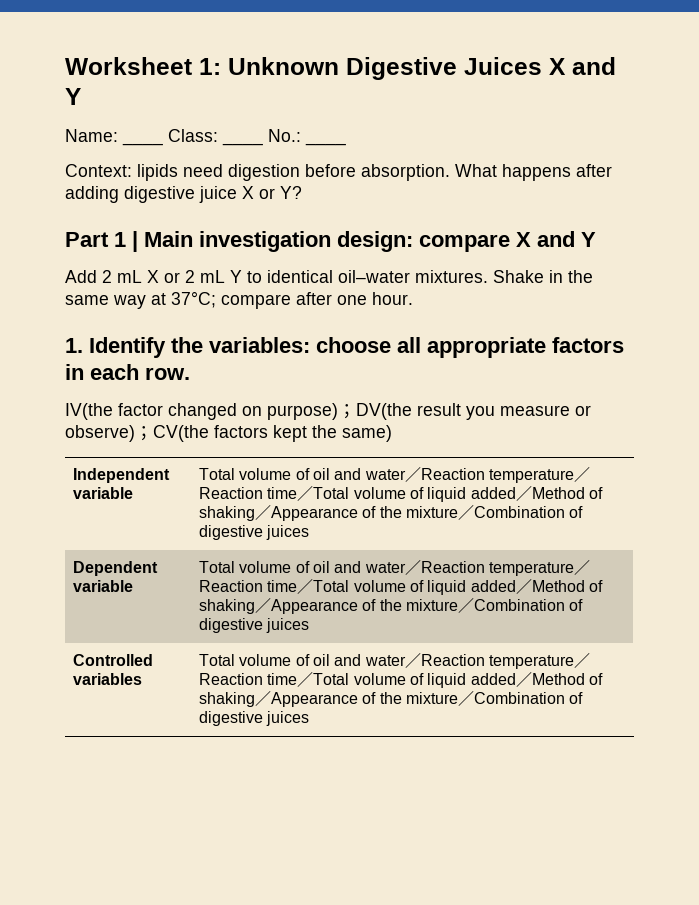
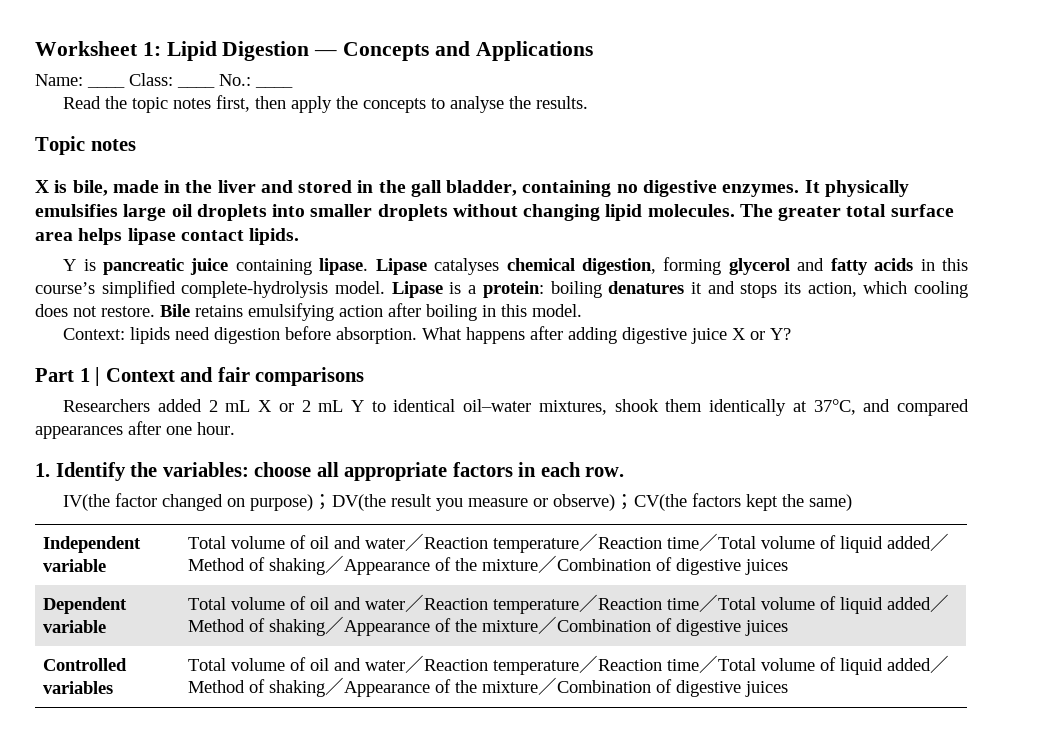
- Worksheet 1: Unknown Digestive Juices X and Y
+ Worksheet 1: Lipid Digestion — Concepts and Applications
+ Read the topic notes first, then apply the concepts to analyse the results.
+ Topic notes
+ X is bile, made in the liver and stored in the gall bladder, containing no digestive enzymes. It physically emulsifies large oil droplets into smaller droplets without changing lipid molecules. The greater total surface area helps lipase contact lipids.
+ Y is pancreatic juice containing lipase. Lipase catalyses chemical digestion, forming glycerol and fatty acids in this course’s simplified complete-hydrolysis model. Lipase is a protein: boiling denatures it and stops its action, which cooling does not restore. Bile retains emulsifying action after boiling in this model.
- Part 1 | Main investigation design: compare X and Y
- Add 2 mL X or 2 mL Y to identical oil–water mixtures. Shake in the same way at 37°C; compare after one hour.
+ Part 1 | Context and fair comparisons
+ Researchers added 2 mL X or 2 mL Y to identical oil–water mixtures, shook them identically at 37°C, and compared appearances after one hour.

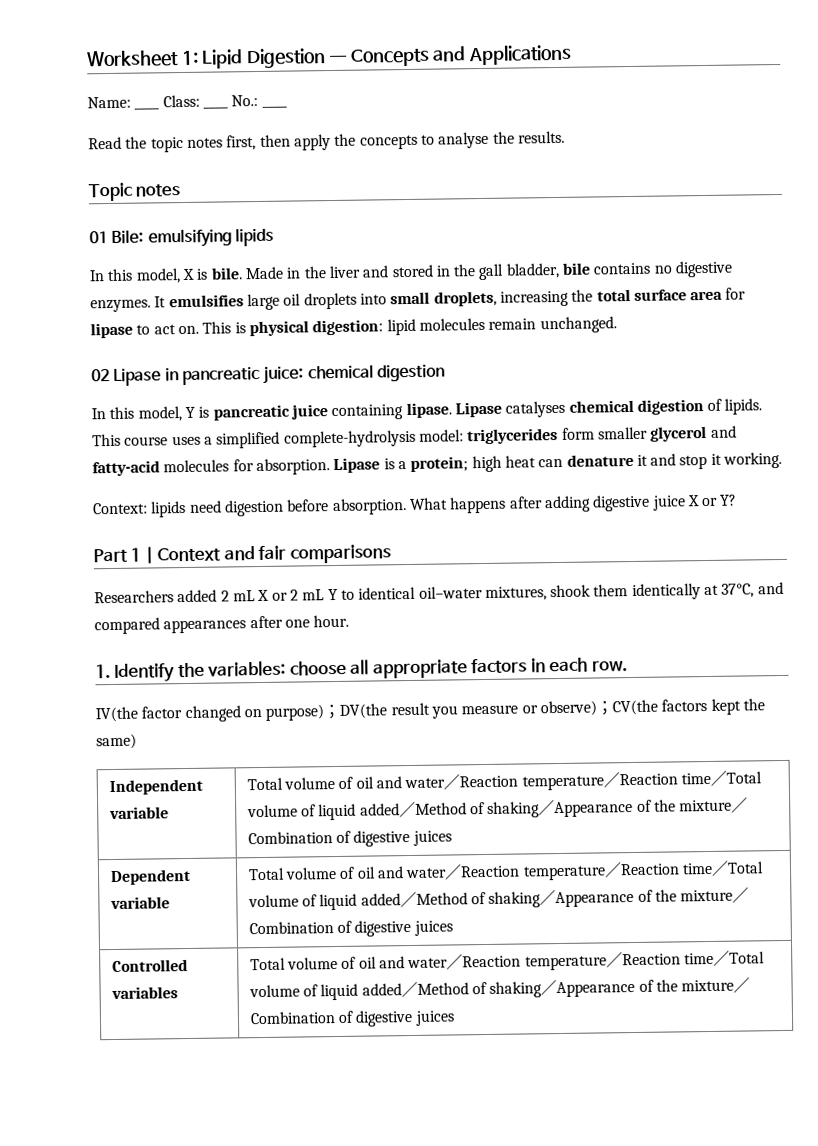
- X is bile, made in the liver and stored in the gall bladder, containing no digestive enzymes.
+ 01 Bile: emulsifying lipids
+ In this model, X is bile. Made in the liver and stored in the gall bladder, bile contains no digestive enzymes.
- It physically emulsifies large oil droplets into smaller droplets without changing lipid molecules. The greater total surface area helps lipase contact lipids.
- Y is pancreatic juice containing lipase.
+ It emulsifies large oil droplets into small droplets, increasing the total surface area for lipase to act on. This is physical digestion: lipid molecules remain unchanged.
+ 02 Lipase in pancreatic juice: chemical digestion
+ In this model, Y is pancreatic juice containing lipase.
- Lipase catalyses chemical digestion, forming glycerol and fatty acids in this course’s simplified complete-hydrolysis model. Lipase is a protein: boiling denatures it and stops its action, which cooling does not restore. Bile retains emulsifying action after boiling in this model.
+ Lipase catalyses chemical digestion of lipids. This course uses a simplified complete-hydrolysis model: triglycerides form smaller glycerol and fatty-acid molecules for absorption. Lipase is a protein; high heat can denature it and stop it working.

